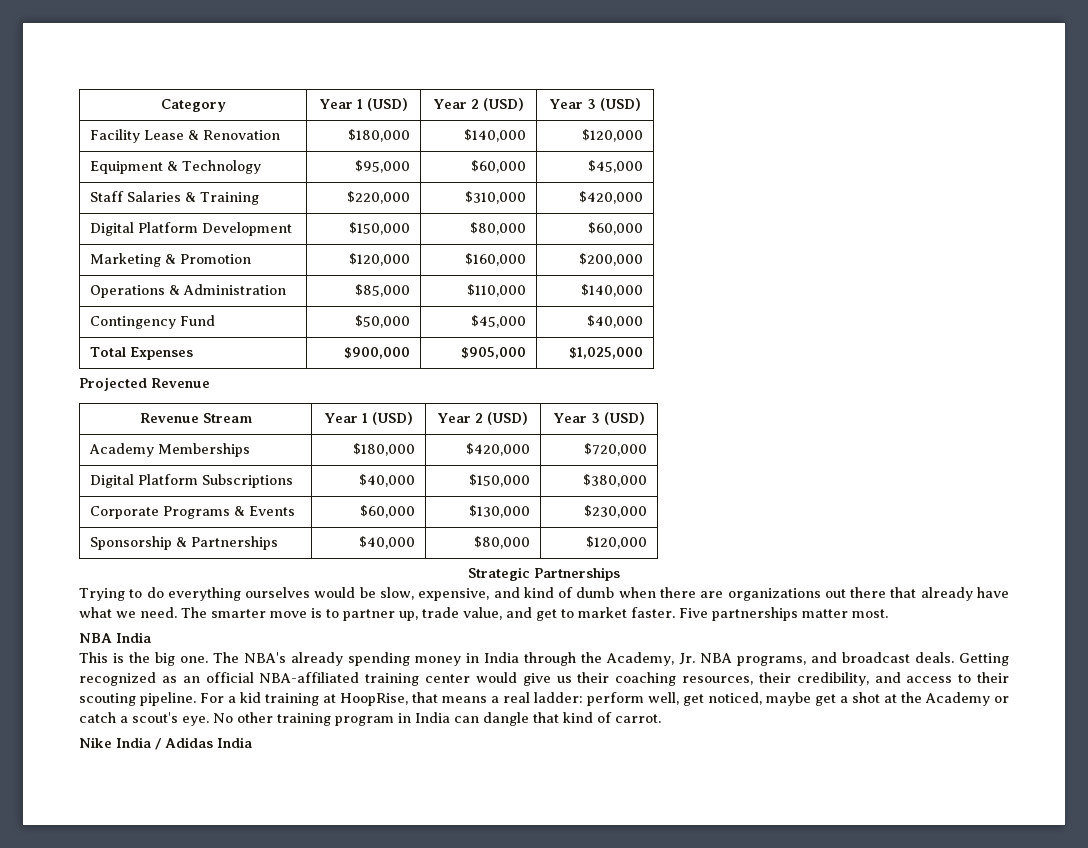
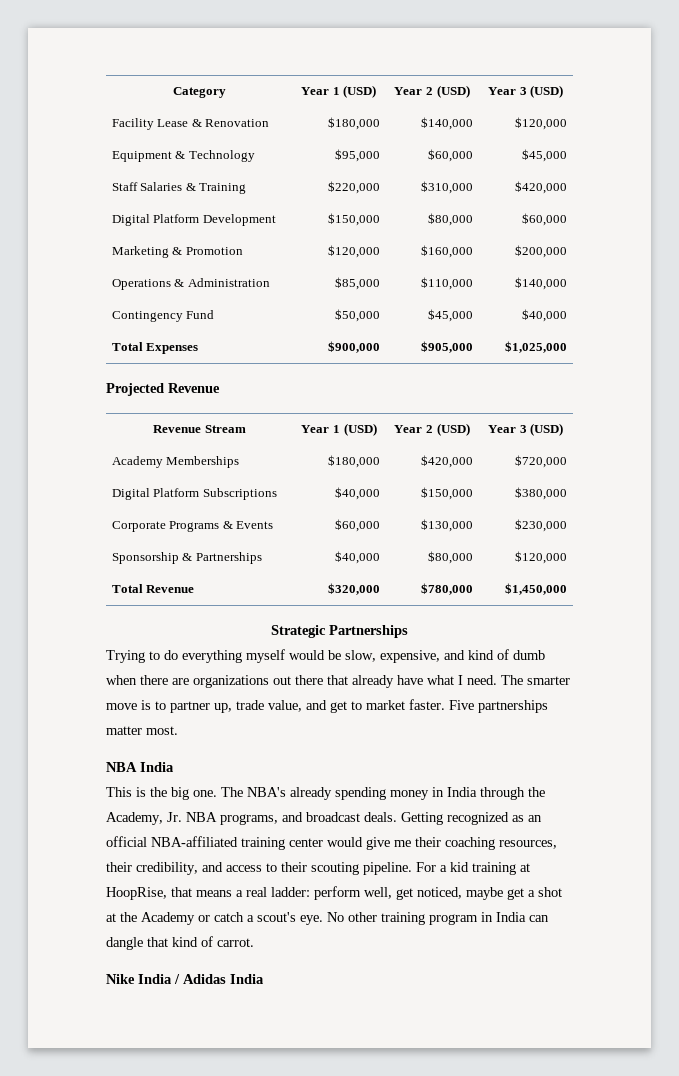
+ Total Revenue | $320,000 | $780,000 | $1,450,000
- Trying to do everything ourselves would be slow, expensive, and kind of dumb when there are organizations out there that already have what we need.
+ Trying to do everything myself would be slow, expensive, and kind of dumb when there are organizations out there that already have what I need.
- Getting recognized as an official NBA-affiliated training center would give us their coaching resources, their credibility, and access to their scouting pipeline.
+ Getting recognized as an official NBA-affiliated training center would give me their coaching resources, their credibility, and access to their scouting pipeline.

